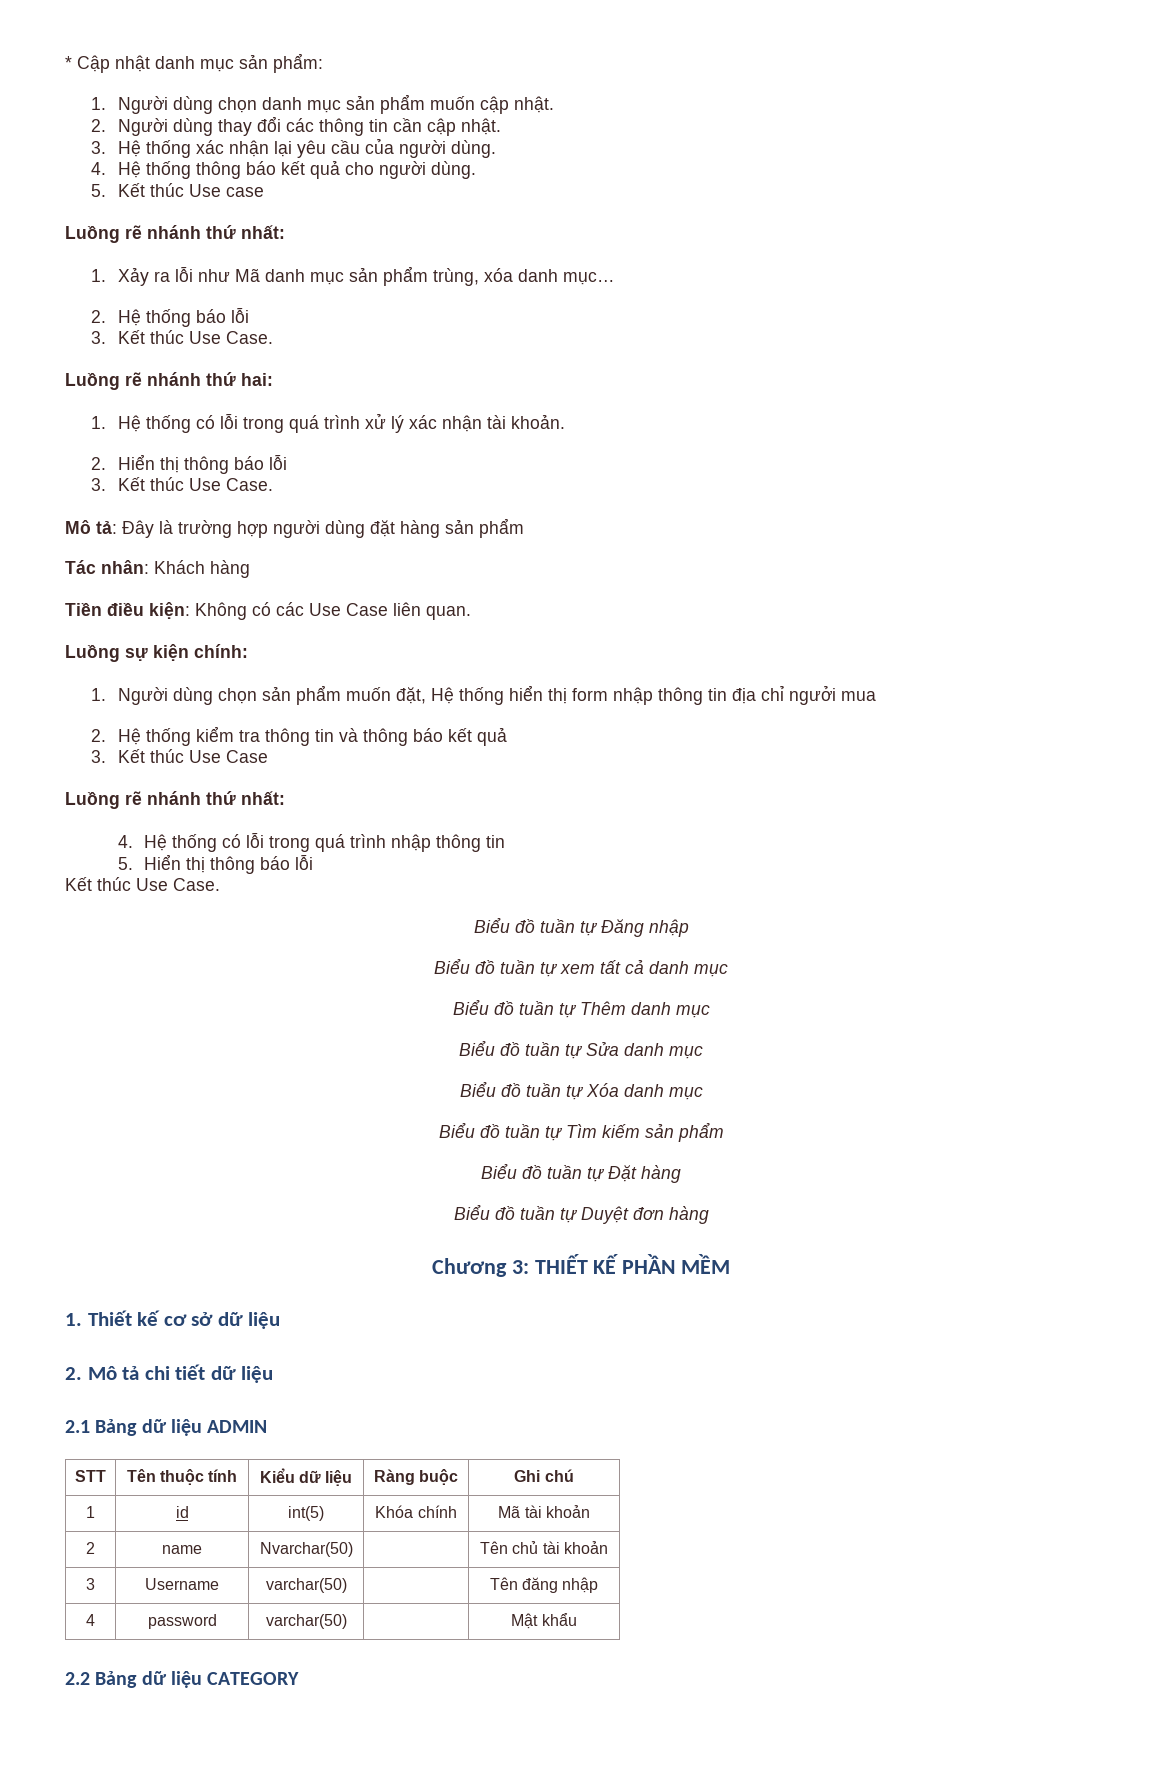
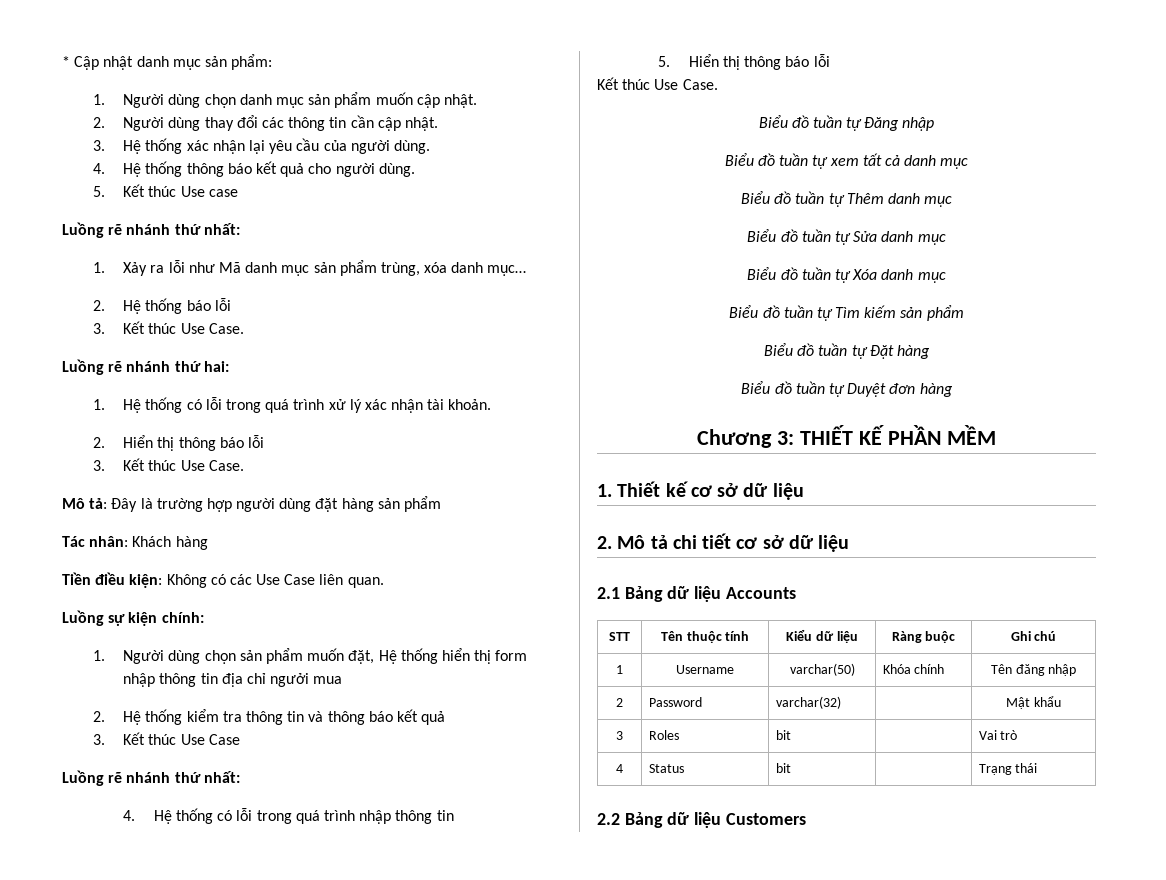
- 2. Mô tả chi tiết dữ liệu
+ 2. Mô tả chi tiết cơ sở dữ liệu
- 2.1 Bảng dữ liệu ADMIN
+ 2.1 Bảng dữ liệu Accounts
- 1 | id | int(5) | Khóa chính | Mã tài khoản
- 2 | name | Nvarchar(50) | | Tên chủ tài khoản
- 3 | Username | varchar(50) | | Tên đăng nhập
+ 1 | Username | varchar(50) | Khóa chính | Tên đăng nhập
- 4 | password | varchar(50) | | Mật khẩu
+ 2 | Password | varchar(32) | | Mật khẩu
+ 3 | Roles | bit | | Vai trò
+ 4 | Status | bit | | Trạng thái
- 2.2 Bảng dữ liệu CATEGORY
+ 2.2 Bảng dữ liệu Customers

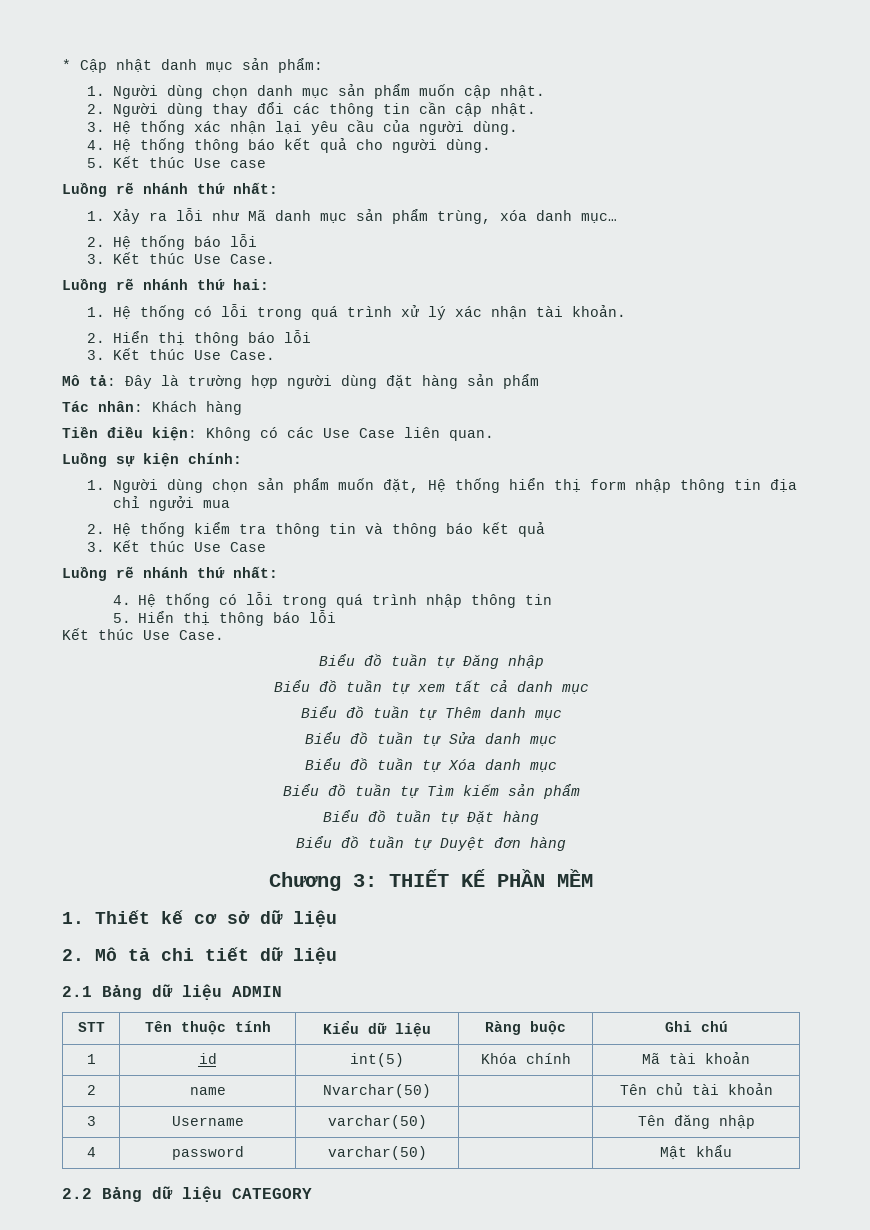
- 2. Mô tả chi tiết cơ sở dữ liệu
+ 2. Mô tả chi tiết dữ liệu
- 2.1 Bảng dữ liệu Accounts
+ 2.1 Bảng dữ liệu ADMIN
- 1 | Username | varchar(50) | Khóa chính | Tên đăng nhập
+ 1 | id | int(5) | Khóa chính | Mã tài khoản
+ 2 | name | Nvarchar(50) | | Tên chủ tài khoản
+ 3 | Username | varchar(50) | | Tên đăng nhập
- 2 | Password | varchar(32) | | Mật khẩu
+ 4 | password | varchar(50) | | Mật khẩu
- 3 | Roles | bit | | Vai trò
- 4 | Status | bit | | Trạng thái
- 2.2 Bảng dữ liệu Customers
+ 2.2 Bảng dữ liệu CATEGORY

